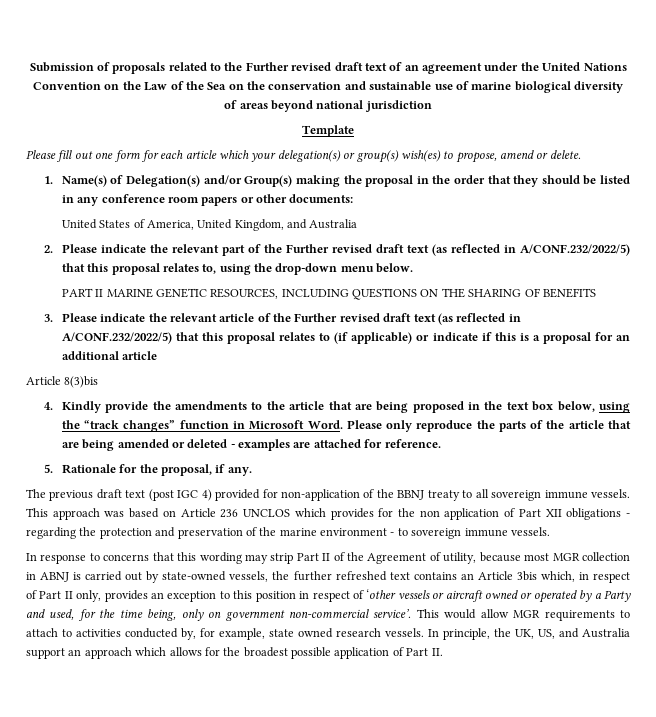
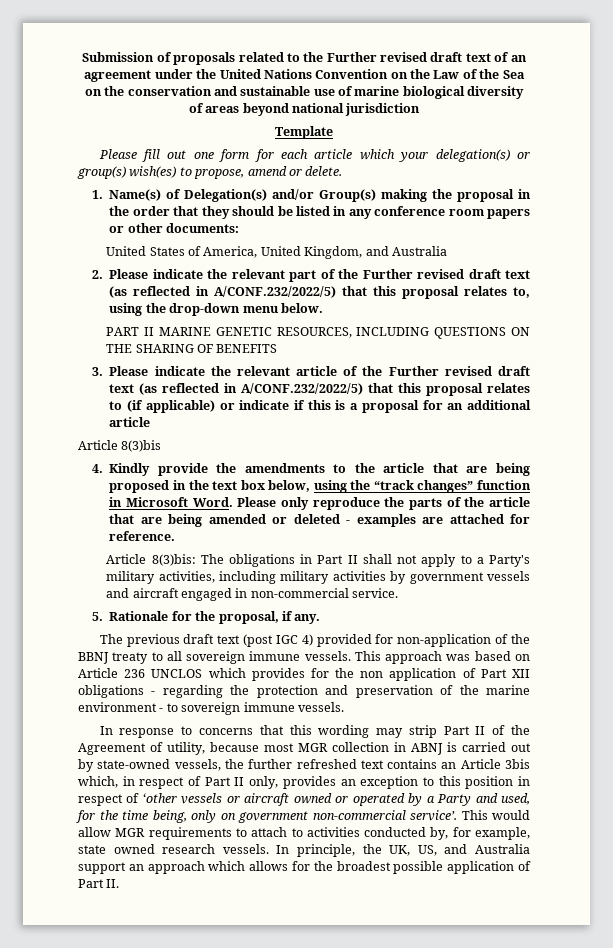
+ Article 8(3)bis: The obligations in Part II shall not apply to a Party's military activities, including military activities by government vessels and aircraft engaged in non-commercial service.

